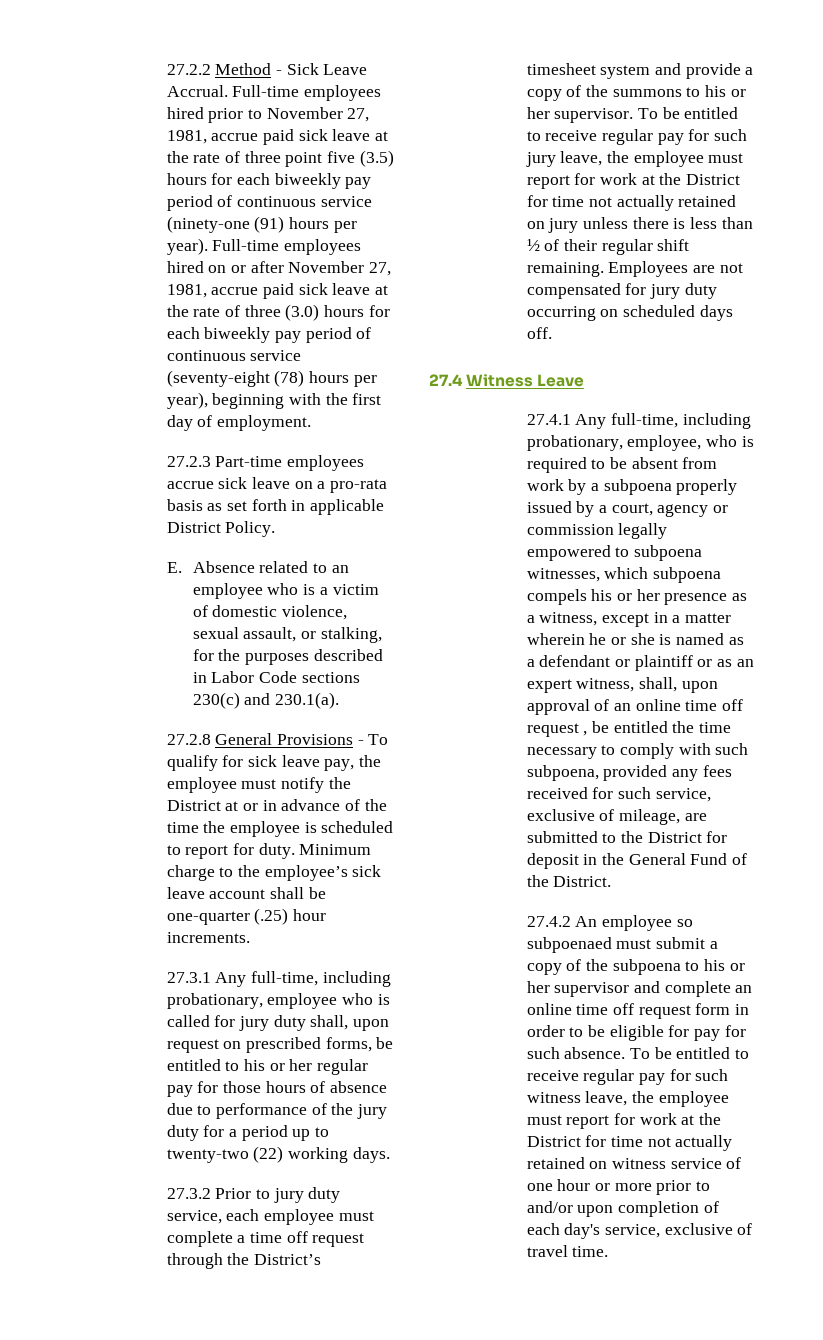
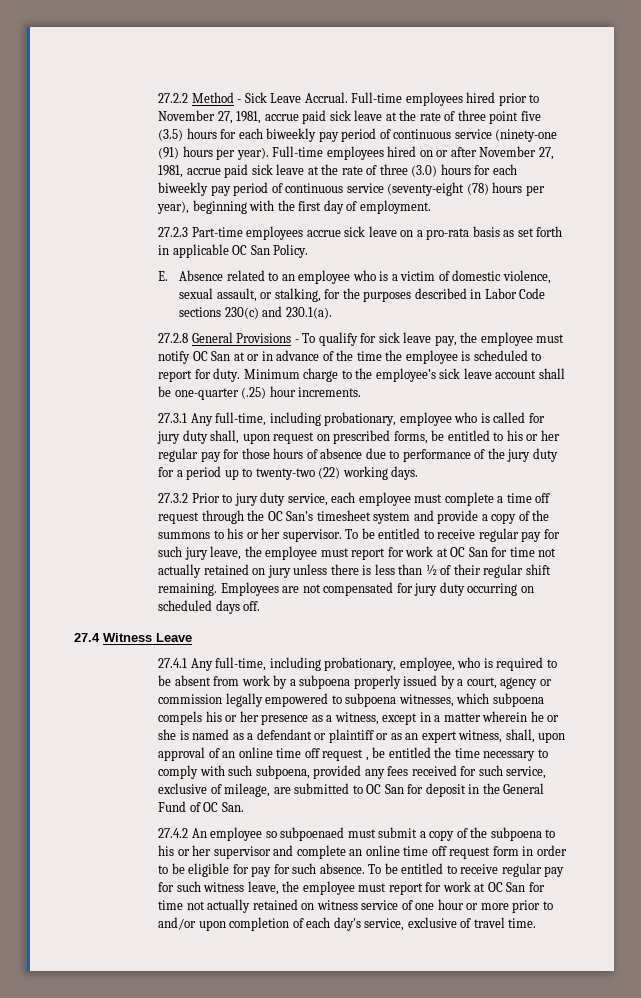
- 27.2.3 Part-time employees accrue sick leave on a pro-rata basis as set forth in applicable District Policy.
+ 27.2.3 Part-time employees accrue sick leave on a pro-rata basis as set forth in applicable OC San Policy.
- 27.2.8 General Provisions - To qualify for sick leave pay, the employee must notify the District at or in advance of the time the employee is scheduled to report for duty.
+ 27.2.8 General Provisions - To qualify for sick leave pay, the employee must notify OC San at or in advance of the time the employee is scheduled to report for duty.
- 27.3.2 Prior to jury duty service, each employee must complete a time off request through the District’s timesheet system and provide a copy of the summons to his or her supervisor.
+ 27.3.2 Prior to jury duty service, each employee must complete a time off request through the OC San’s timesheet system and provide a copy of the summons to his or her supervisor.
- To be entitled to receive regular pay for such jury leave, the employee must report for work at the District for time not actually retained on jury unless there is less than ½ of their regular shift remaining.
+ To be entitled to receive regular pay for such jury leave, the employee must report for work at OC San for time not actually retained on jury unless there is less than ½ of their regular shift remaining.
- 27.4.1 Any full-time, including probationary, employee, who is required to be absent from work by a subpoena properly issued by a court, agency or commission legally empowered to subpoena witnesses, which subpoena compels his or her presence as a witness, except in a matter wherein he or she is named as a defendant or plaintiff or as an expert witness, shall, upon approval of an online time off request , be entitled the time necessary to comply with such subpoena, provided any fees received for such service, exclusive of mileage, are submitted to the District for deposit in the General Fund of the District.
+ 27.4.1 Any full-time, including probationary, employee, who is required to be absent from work by a subpoena properly issued by a court, agency or commission legally empowered to subpoena witnesses, which subpoena compels his or her presence as a witness, except in a matter wherein he or she is named as a defendant or plaintiff or as an expert witness, shall, upon approval of an online time off request , be entitled the time necessary to comply with such subpoena, provided any fees received for such service, exclusive of mileage, are submitted to OC San for deposit in the General Fund of OC San.
- To be entitled to receive regular pay for such witness leave, the employee must report for work at the District for time not actually retained on witness service of one hour or more prior to and/or upon completion of each day's service, exclusive of travel time.
+ To be entitled to receive regular pay for such witness leave, the employee must report for work at OC San for time not actually retained on witness service of one hour or more prior to and/or upon completion of each day's service, exclusive of travel time.

